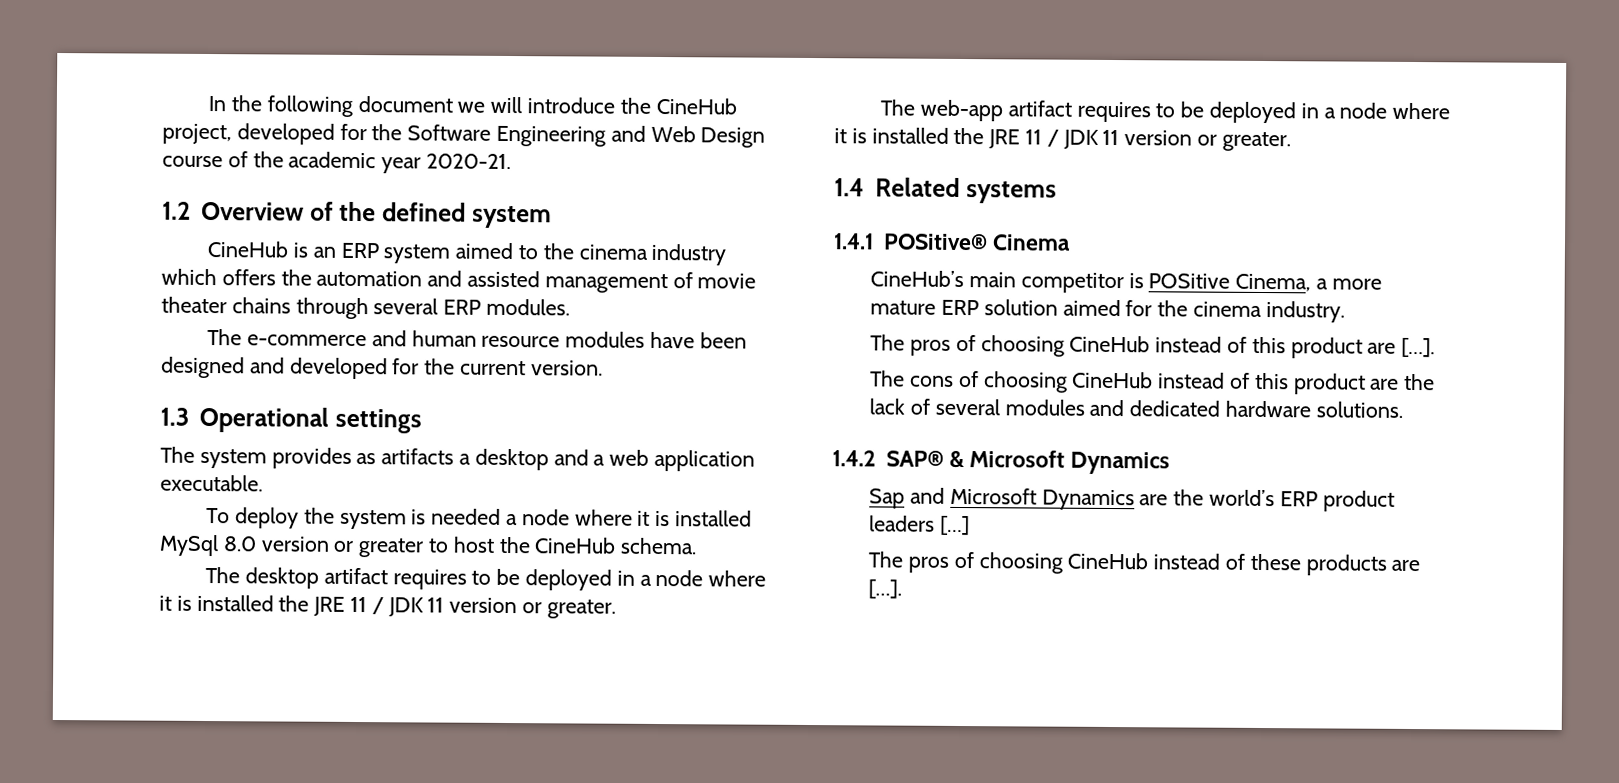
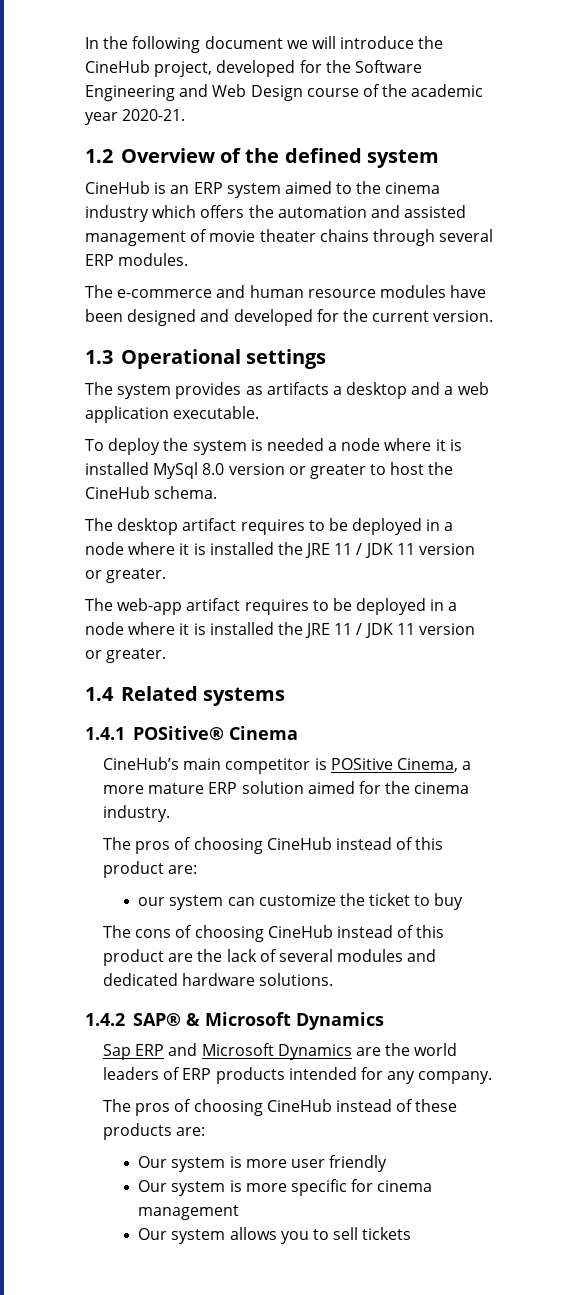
- The pros of choosing CineHub instead of this product are […].
+ The pros of choosing CineHub instead of this product are:
+ our system can customize the ticket to buy
- Sap and Microsoft Dynamics are the world’s ERP product leaders […]
+ Sap ERP and Microsoft Dynamics are the world leaders of ERP products intended for any company.
- The pros of choosing CineHub instead of these products are […].
+ The pros of choosing CineHub instead of these products are:
+ Our system is more user friendly
+ Our system is more specific for cinema management
+ Our system allows you to sell tickets

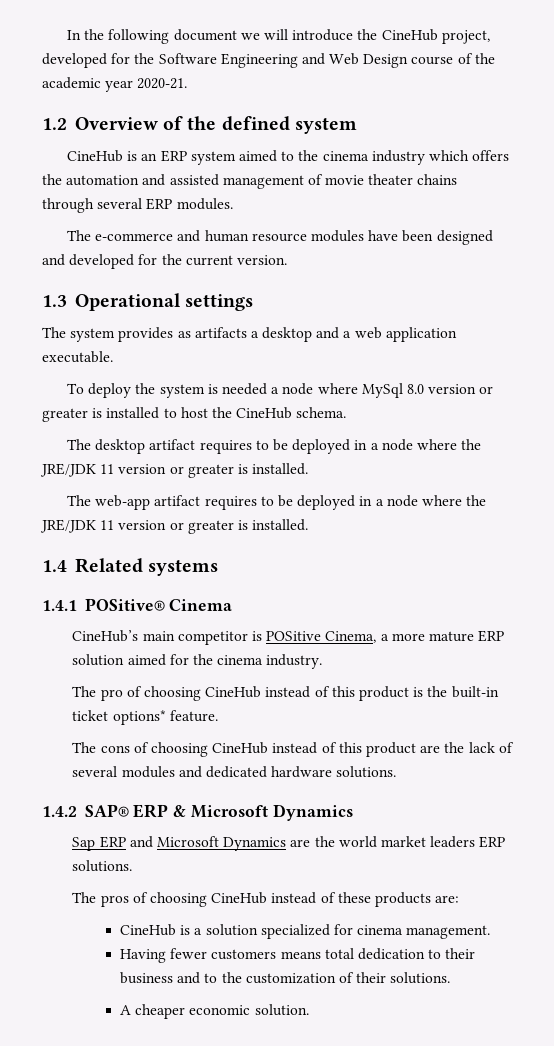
- To deploy the system is needed a node where it is installed MySql 8.0 version or greater to host the CineHub schema.
+ To deploy the system is needed a node where MySql 8.0 version or greater is installed to host the CineHub schema.
- The desktop artifact requires to be deployed in a node where it is installed the JRE 11 / JDK 11 version or greater.
+ The desktop artifact requires to be deployed in a node where the JRE/JDK 11 version or greater is installed.
- The web-app artifact requires to be deployed in a node where it is installed the JRE 11 / JDK 11 version or greater.
+ The web-app artifact requires to be deployed in a node where the JRE/JDK 11 version or greater is installed.
- The pros of choosing CineHub instead of this product are:
- our system can customize the ticket to buy
+ The pro of choosing CineHub instead of this product is the built-in ticket options* feature.
- 1.4.2 SAP® & Microsoft Dynamics
+ 1.4.2 SAP® ERP & Microsoft Dynamics
- Sap ERP and Microsoft Dynamics are the world leaders of ERP products intended for any company.
+ Sap ERP and Microsoft Dynamics are the world market leaders ERP solutions.
- Our system is more user friendly
- Our system is more specific for cinema management
- Our system allows you to sell tickets
+ CineHub is a solution specialized for cinema management.
+ Having fewer customers means total dedication to their business and to the customization of their solutions.
+ A cheaper economic solution.

